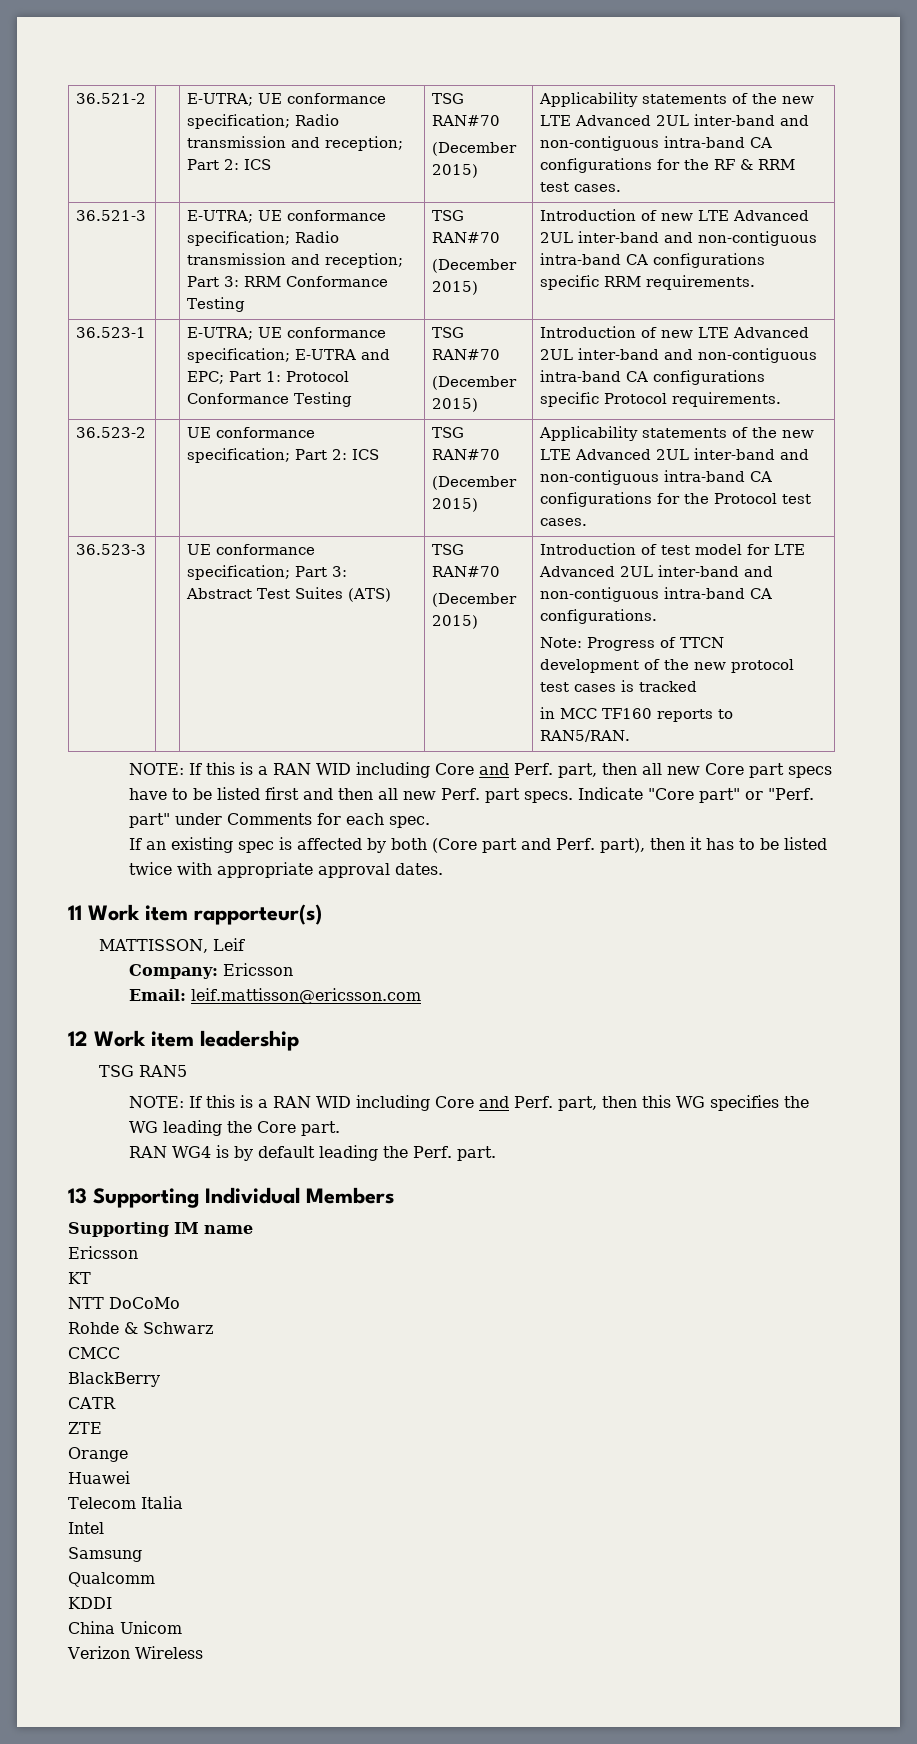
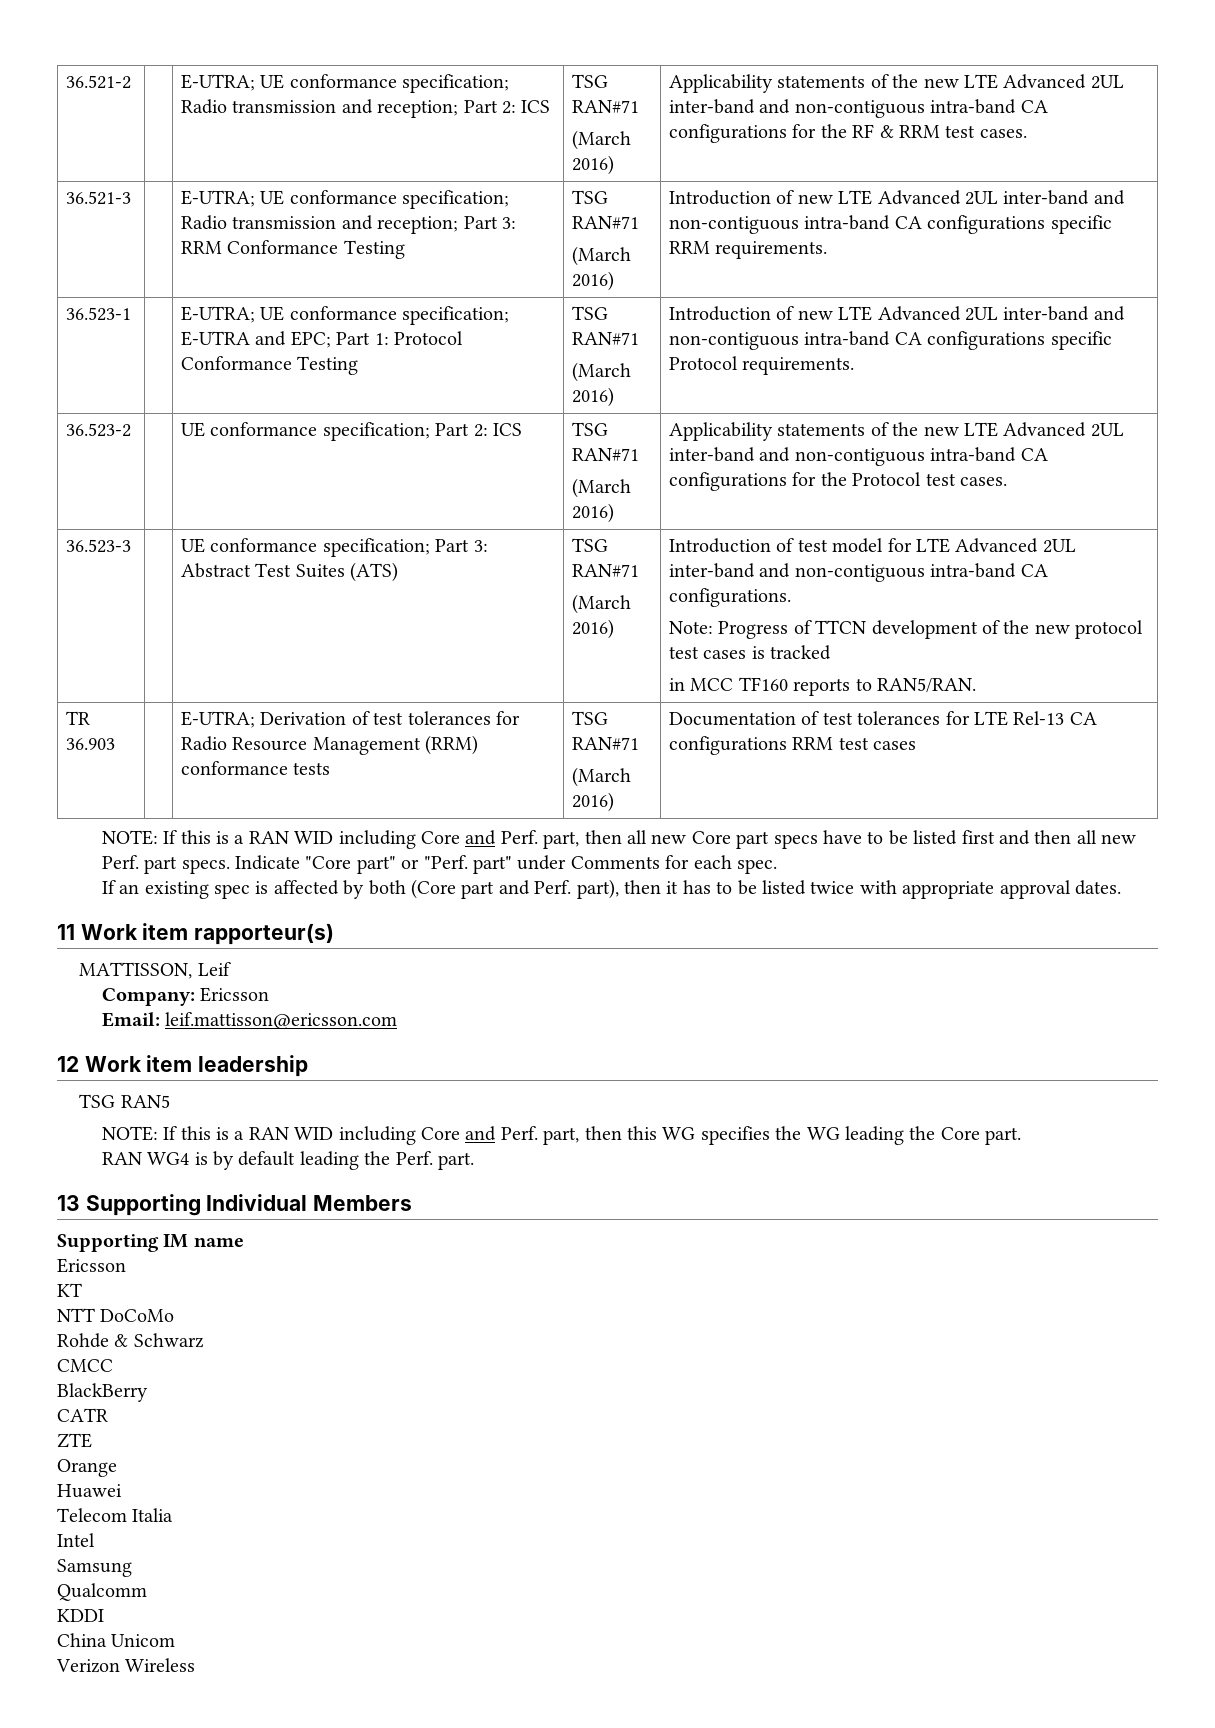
- 36.521-2 | | E-UTRA; UE conformance specification; Radio transmission and reception; Part 2: ICS | TSG RAN#70
- (December 2015) | Applicability statements of the new LTE Advanced 2UL inter-band and non-contiguous intra-band CA configurations for the RF & RRM test cases.
+ 36.521-2 | | E-UTRA; UE conformance specification; Radio transmission and reception; Part 2: ICS | TSG RAN#71
+ (March 2016) | Applicability statements of the new LTE Advanced 2UL inter-band and non-contiguous intra-band CA configurations for the RF & RRM test cases.
- 36.521-3 | | E-UTRA; UE conformance specification; Radio transmission and reception; Part 3: RRM Conformance Testing | TSG RAN#70
- (December 2015) | Introduction of new LTE Advanced 2UL inter-band and non-contiguous intra-band CA configurations specific RRM requirements.
+ 36.521-3 | | E-UTRA; UE conformance specification; Radio transmission and reception; Part 3: RRM Conformance Testing | TSG RAN#71
+ (March 2016) | Introduction of new LTE Advanced 2UL inter-band and non-contiguous intra-band CA configurations specific RRM requirements.
- 36.523-1 | | E-UTRA; UE conformance specification; E-UTRA and EPC; Part 1: Protocol Conformance Testing | TSG RAN#70
- (December 2015) | Introduction of new LTE Advanced 2UL inter-band and non-contiguous intra-band CA configurations specific Protocol requirements.
+ 36.523-1 | | E-UTRA; UE conformance specification; E-UTRA and EPC; Part 1: Protocol Conformance Testing | TSG RAN#71
+ (March 2016) | Introduction of new LTE Advanced 2UL inter-band and non-contiguous intra-band CA configurations specific Protocol requirements.
- 36.523-2 | | UE conformance specification; Part 2: ICS | TSG RAN#70
- (December 2015) | Applicability statements of the new LTE Advanced 2UL inter-band and non-contiguous intra-band CA configurations for the Protocol test cases.
+ 36.523-2 | | UE conformance specification; Part 2: ICS | TSG RAN#71
+ (March 2016) | Applicability statements of the new LTE Advanced 2UL inter-band and non-contiguous intra-band CA configurations for the Protocol test cases.
- UE conformance specification; Part 3: Abstract Test Suites (ATS) | TSG RAN#70
- (December 2015)
+ UE conformance specification; Part 3: Abstract Test Suites (ATS) | TSG RAN#71
+ (March 2016)
+ TR 36.903 | | E-UTRA; Derivation of test tolerances for Radio Resource Management (RRM) conformance tests | TSG RAN#71
+ (March 2016) | Documentation of test tolerances for LTE Rel-13 CA configurations RRM test cases

